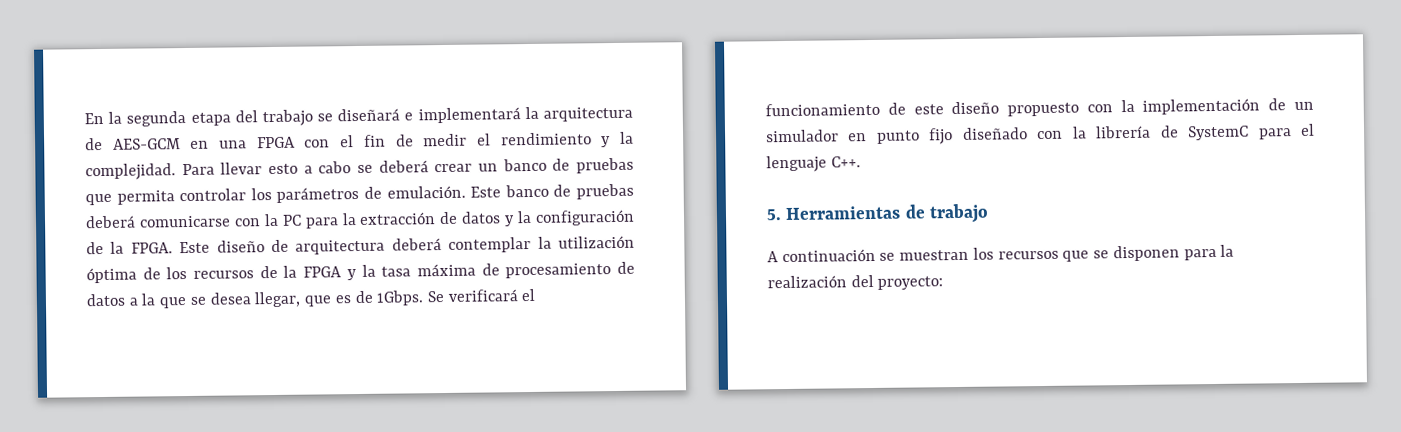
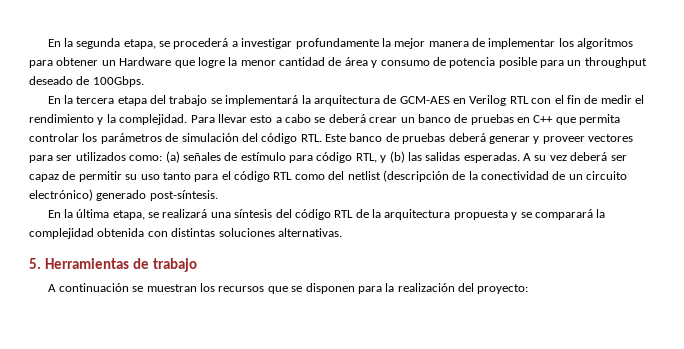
- En la segunda etapa del trabajo se diseñará e implementará la arquitectura de AES-GCM en una FPGA con el fin de medir el rendimiento y la complejidad.
+ En la segunda etapa, se procederá a investigar profundamente la mejor manera de implementar los algoritmos para obtener un Hardware que logre la menor cantidad de área y consumo de potencia posible para un throughput deseado de 100Gbps.
+ En la tercera etapa del trabajo se implementará la arquitectura de GCM-AES en Verilog RTL con el fin de medir el rendimiento y la complejidad.
- Para llevar esto a cabo se deberá crear un banco de pruebas que permita controlar los parámetros de emulación. Este banco de pruebas deberá comunicarse con la PC para la extracción de datos y la configuración de la FPGA. Este diseño de arquitectura deberá contemplar la utilización óptima de los recursos de la FPGA y la tasa máxima de procesamiento de datos a la que se desea llegar, que es de 1Gbps. Se verificará el funcionamiento de este diseño propuesto con la implementación de un simulador en punto fijo diseñado con la librería de SystemC para el lenguaje C++.
+ Para llevar esto a cabo se deberá crear un banco de pruebas en C++ que permita controlar los parámetros de simulación del código RTL. Este banco de pruebas deberá generar y proveer vectores para ser utilizados como: (a) señales de estímulo para código RTL, y (b) las salidas esperadas. A su vez deberá ser capaz de permitir su uso tanto para el código RTL como del netlist (descripción de la conectividad de un circuito electrónico) generado post-síntesis.
+ En la última etapa, se realizará una síntesis del código RTL de la arquitectura propuesta y se comparará la complejidad obtenida con distintas soluciones alternativas.

